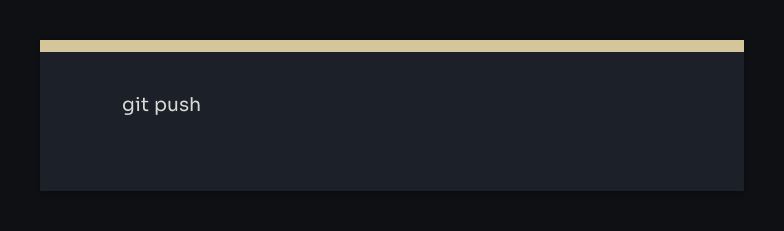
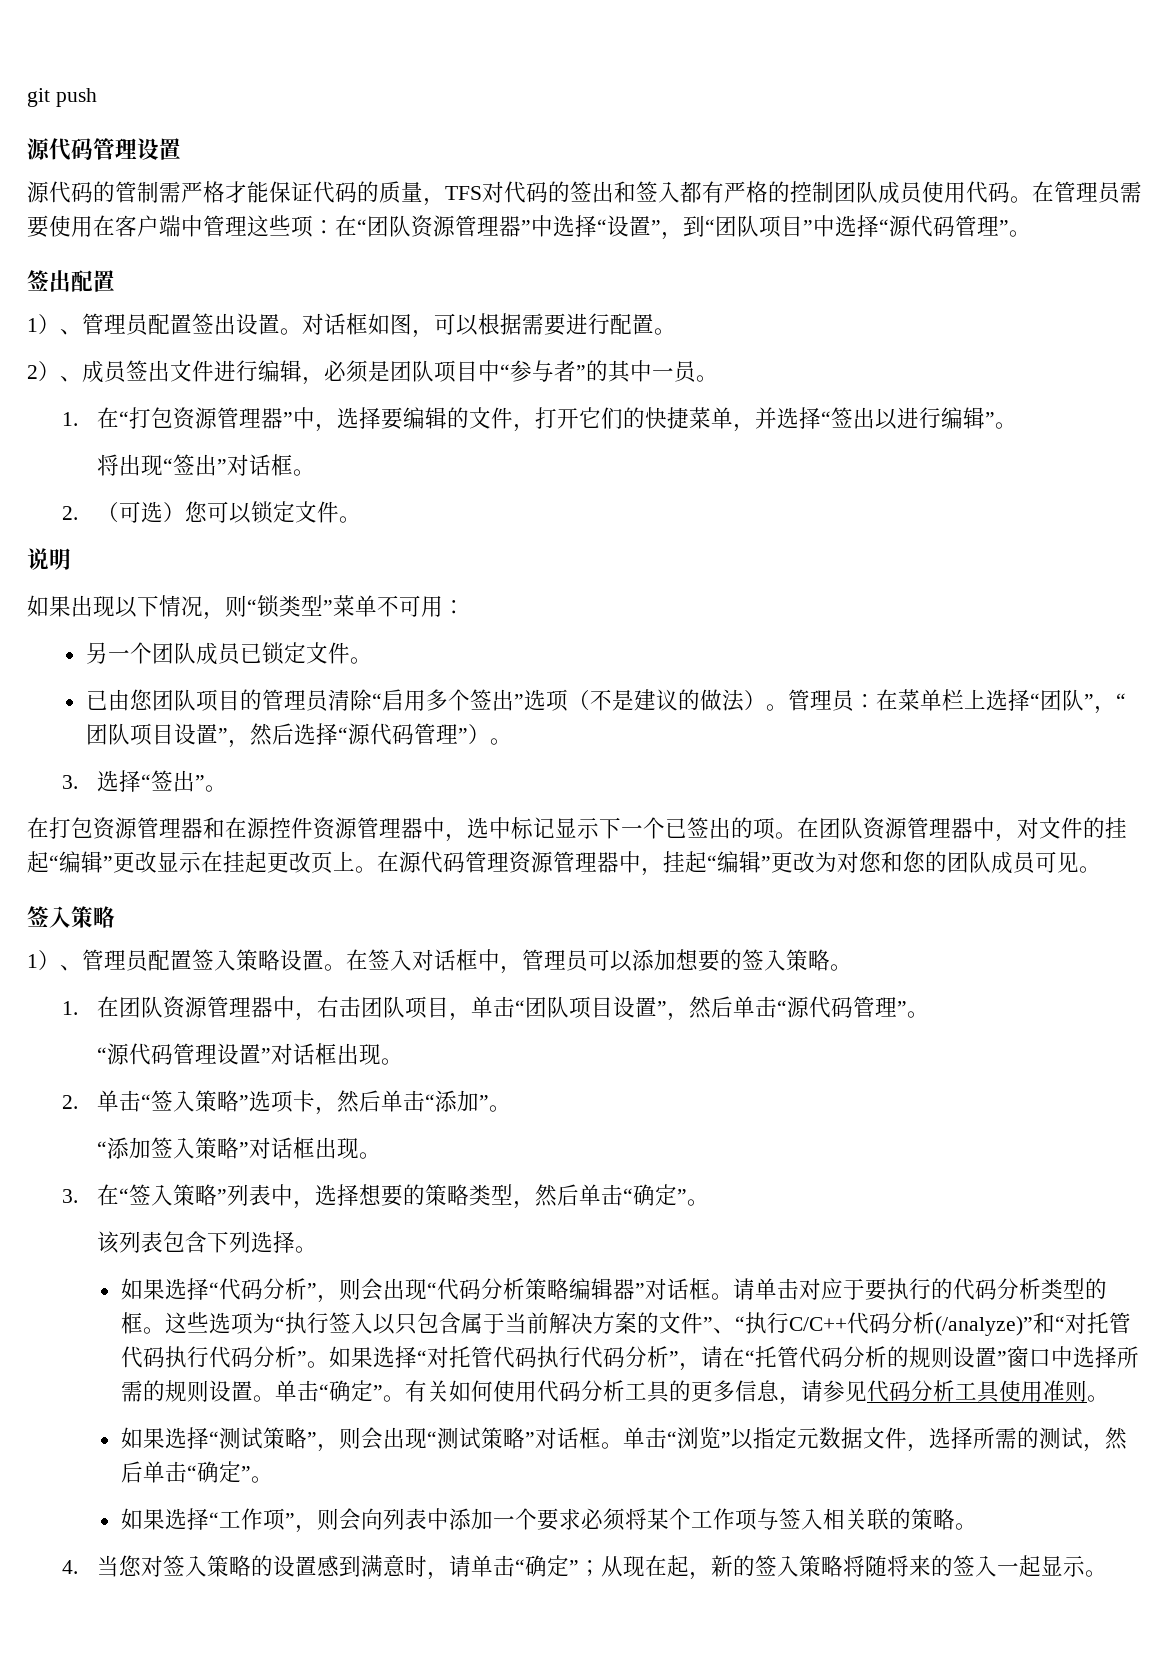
  git push
+ 源代码管理设置
+ 源代码的管制需严格才能保证代码的质量，TFS对代码的签出和签入都有严格的控制团队成员使用代码。在管理员需要使用在客户端中管理这些项：在“团队资源管理器”中选择“设置”，到“团队项目”中选择“源代码管理”。
+ 签出配置
+ 1）、管理员配置签出设置。对话框如图，可以根据需要进行配置。
+ 2）、成员签出文件进行编辑，必须是团队项目中“参与者”的其中一员。
+ 1.在“打包资源管理器”中，选择要编辑的文件，打开它们的快捷菜单，并选择“签出以进行编辑”。
+ 将出现“签出”对话框。
+ 2.（可选）您可以锁定文件。
+ 说明
+ 如果出现以下情况，则“锁类型”菜单不可用：
+ 另一个团队成员已锁定文件。
+ 已由您团队项目的管理员清除“启用多个签出”选项（不是建议的做法）。管理员：在菜单栏上选择“团队”，“团队项目设置”，然后选择“源代码管理”）。
+ 3.选择“签出”。
+ 在打包资源管理器和在源控件资源管理器中，选中标记显示下一个已签出的项。在团队资源管理器中，对文件的挂起“编辑”更改显示在挂起更改页上。在源代码管理资源管理器中，挂起“编辑”更改为对您和您的团队成员可见。
+ 签入策略
+ 1）、管理员配置签入策略设置。在签入对话框中，管理员可以添加想要的签入策略。
+ 1.在团队资源管理器中，右击团队项目，单击“团队项目设置”，然后单击“源代码管理”。
+ “源代码管理设置”对话框出现。
+ 2.单击“签入策略”选项卡，然后单击“添加”。
+ “添加签入策略”对话框出现。
+ 3.在“签入策略”列表中，选择想要的策略类型，然后单击“确定”。
+ 该列表包含下列选择。
+ 如果选择“代码分析”，则会出现“代码分析策略编辑器”对话框。请单击对应于要执行的代码分析类型的框。这些选项为“执行签入以只包含属于当前解决方案的文件”、“执行C/C++代码分析(/analyze)”和“对托管代码执行代码分析”。如果选择“对托管代码执行代码分析”，请在“托管代码分析的规则设置”窗口中选择所需的规则设置。单击“确定”。有关如何使用代码分析工具的更多信息，请参见代码分析工具使用准则。
+ 如果选择“测试策略”，则会出现“测试策略”对话框。单击“浏览”以指定元数据文件，选择所需的测试，然后单击“确定”。
+ 如果选择“工作项”，则会向列表中添加一个要求必须将某个工作项与签入相关联的策略。
+ 4.当您对签入策略的设置感到满意时，请单击“确定”；从现在起，新的签入策略将随将来的签入一起显示。

